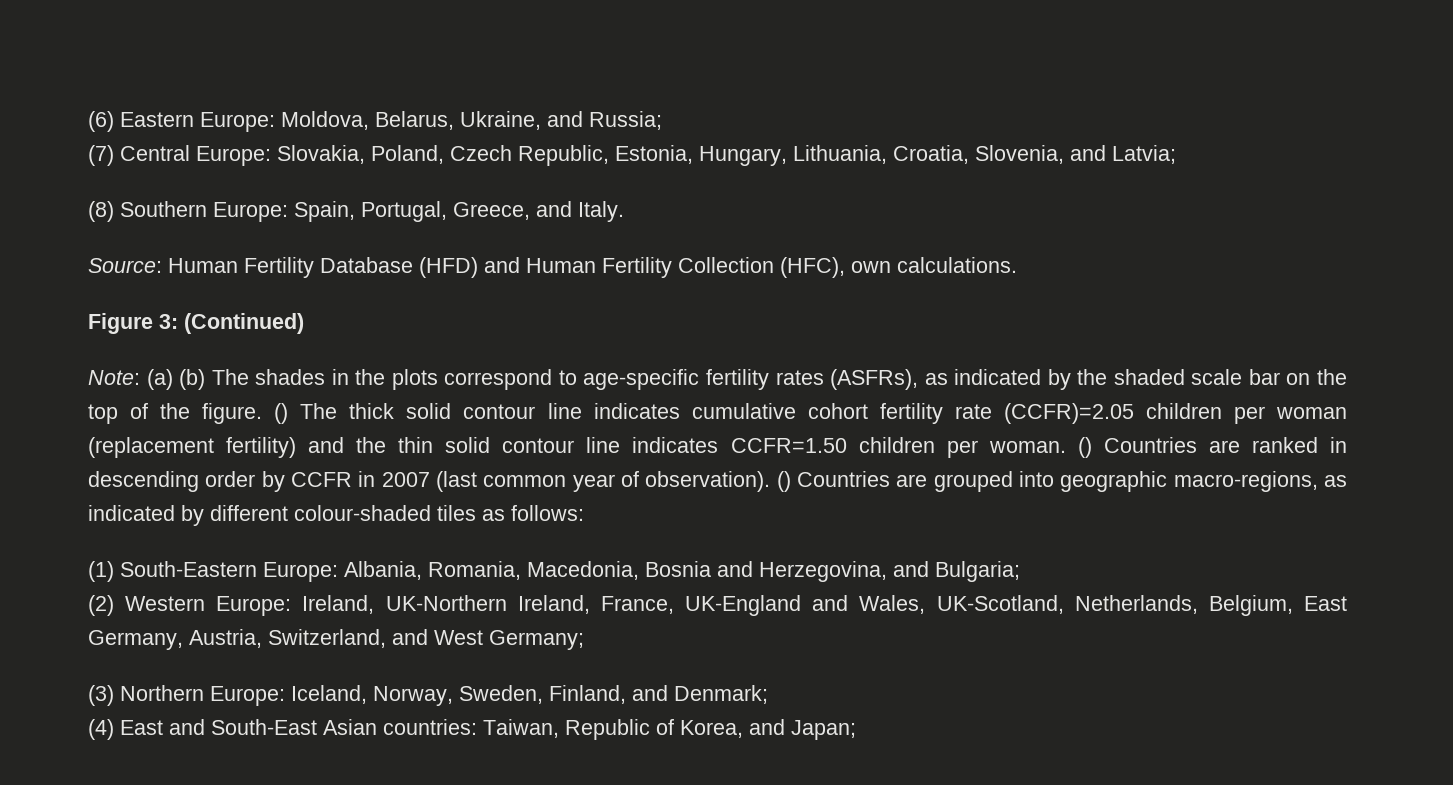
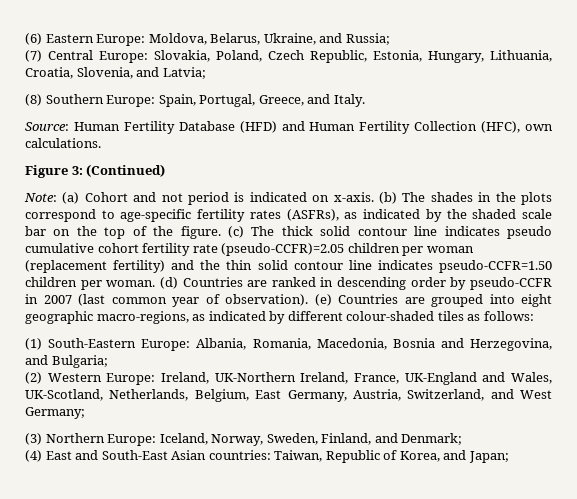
- Note: (a) (b) The shades in the plots correspond to age-specific fertility rates (ASFRs), as indicated by the shaded scale bar on the top of the figure.
+ Note: (a) Cohort and not period is indicated on x-axis. (b) The shades in the plots correspond to age-specific fertility rates (ASFRs), as indicated by the shaded scale bar on the top of the figure.
- () The thick solid contour line indicates cumulative cohort fertility rate (CCFR)=2.05 children per woman (replacement fertility) and the thin solid contour line indicates CCFR=1.50 children per woman.
+ (c) The thick solid contour line indicates pseudo cumulative cohort fertility rate (pseudo-CCFR)=2.05 children per woman (replacement fertility) and the thin solid contour line indicates pseudo-CCFR=1.50 children per woman.
- () Countries are ranked in descending order by CCFR in 2007 (last common year of observation).
+ (d) Countries are ranked in descending order by pseudo-CCFR in 2007 (last common year of observation).
- () Countries are grouped into geographic macro-regions, as indicated by different colour-shaded tiles as follows:
+ (e) Countries are grouped into eight geographic macro-regions, as indicated by different colour-shaded tiles as follows:

